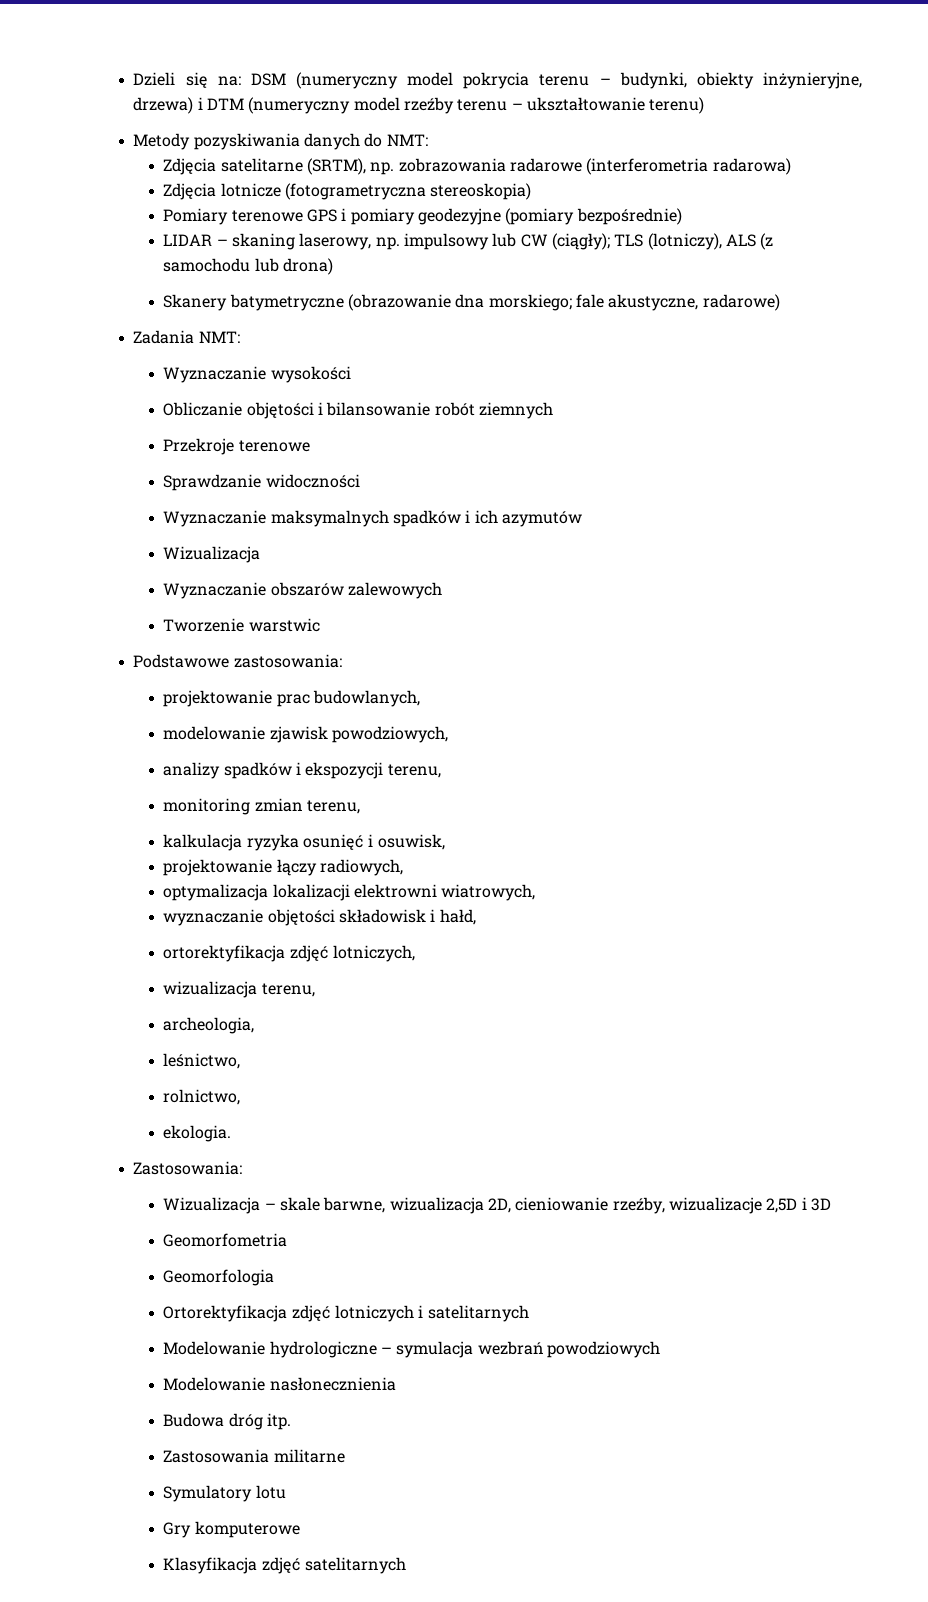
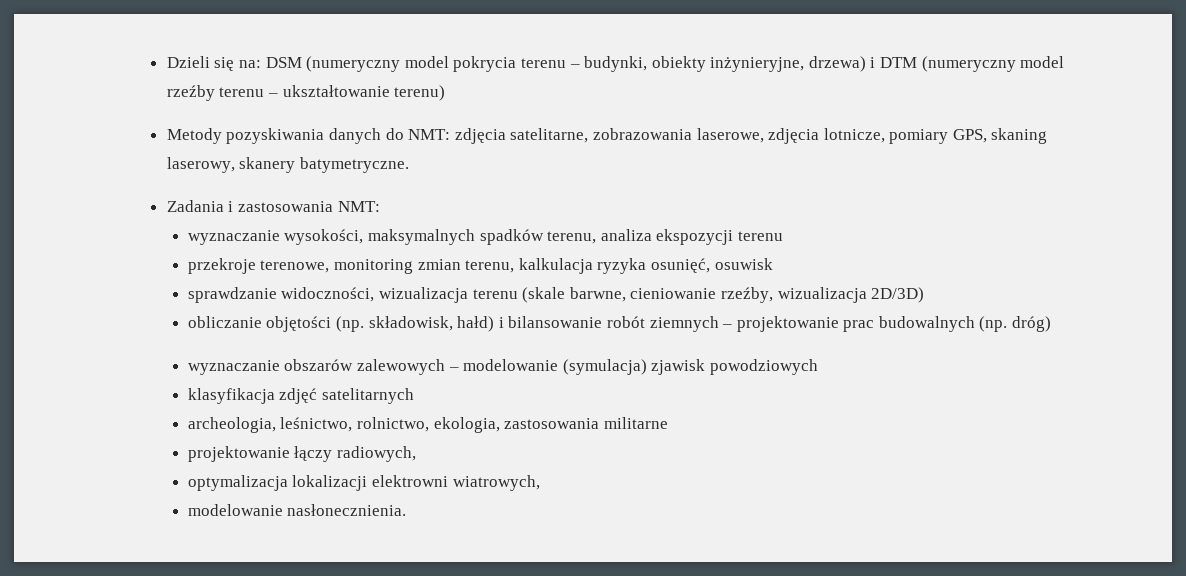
- Metody pozyskiwania danych do NMT:
- Zdjęcia satelitarne (SRTM), np. zobrazowania radarowe (interferometria radarowa)
- Zdjęcia lotnicze (fotogrametryczna stereoskopia)
- Pomiary terenowe GPS i pomiary geodezyjne (pomiary bezpośrednie)
- LIDAR – skaning laserowy, np. impulsowy lub CW (ciągły); TLS (lotniczy), ALS (z samochodu lub drona)
- Skanery batymetryczne (obrazowanie dna morskiego; fale akustyczne, radarowe)
+ Metody pozyskiwania danych do NMT: zdjęcia satelitarne, zobrazowania laserowe, zdjęcia lotnicze, pomiary GPS, skaning laserowy, skanery batymetryczne.
- Zadania NMT:
- Wyznaczanie wysokości
- Obliczanie objętości i bilansowanie robót ziemnych
- Przekroje terenowe
- Sprawdzanie widoczności
- Wyznaczanie maksymalnych spadków i ich azymutów
- Wizualizacja
- Wyznaczanie obszarów zalewowych
- Tworzenie warstwic
- Podstawowe zastosowania:
- projektowanie prac budowlanych,
- modelowanie zjawisk powodziowych,
- analizy spadków i ekspozycji terenu,
- monitoring zmian terenu,
- kalkulacja ryzyka osunięć i osuwisk,
+ Zadania i zastosowania NMT:
+ wyznaczanie wysokości, maksymalnych spadków terenu, analiza ekspozycji terenu
+ przekroje terenowe, monitoring zmian terenu, kalkulacja ryzyka osunięć, osuwisk
+ sprawdzanie widoczności, wizualizacja terenu (skale barwne, cieniowanie rzeźby, wizualizacja 2D/3D)
+ obliczanie objętości (np. składowisk, hałd) i bilansowanie robót ziemnych – projektowanie prac budowalnych (np. dróg)
+ wyznaczanie obszarów zalewowych – modelowanie (symulacja) zjawisk powodziowych
+ klasyfikacja zdjęć satelitarnych
+ archeologia, leśnictwo, rolnictwo, ekologia, zastosowania militarne
- wyznaczanie objętości składowisk i hałd,
- ortorektyfikacja zdjęć lotniczych,
- wizualizacja terenu,
- archeologia,
- leśnictwo,
- rolnictwo,
- ekologia.
- Zastosowania:
- Wizualizacja – skale barwne, wizualizacja 2D, cieniowanie rzeźby, wizualizacje 2,5D i 3D
- Geomorfometria
- Geomorfologia
- Ortorektyfikacja zdjęć lotniczych i satelitarnych
- Modelowanie hydrologiczne – symulacja wezbrań powodziowych
- Modelowanie nasłonecznienia
- Budowa dróg itp.
- Zastosowania militarne
- Symulatory lotu
- Gry komputerowe
- Klasyfikacja zdjęć satelitarnych
+ modelowanie nasłonecznienia.

